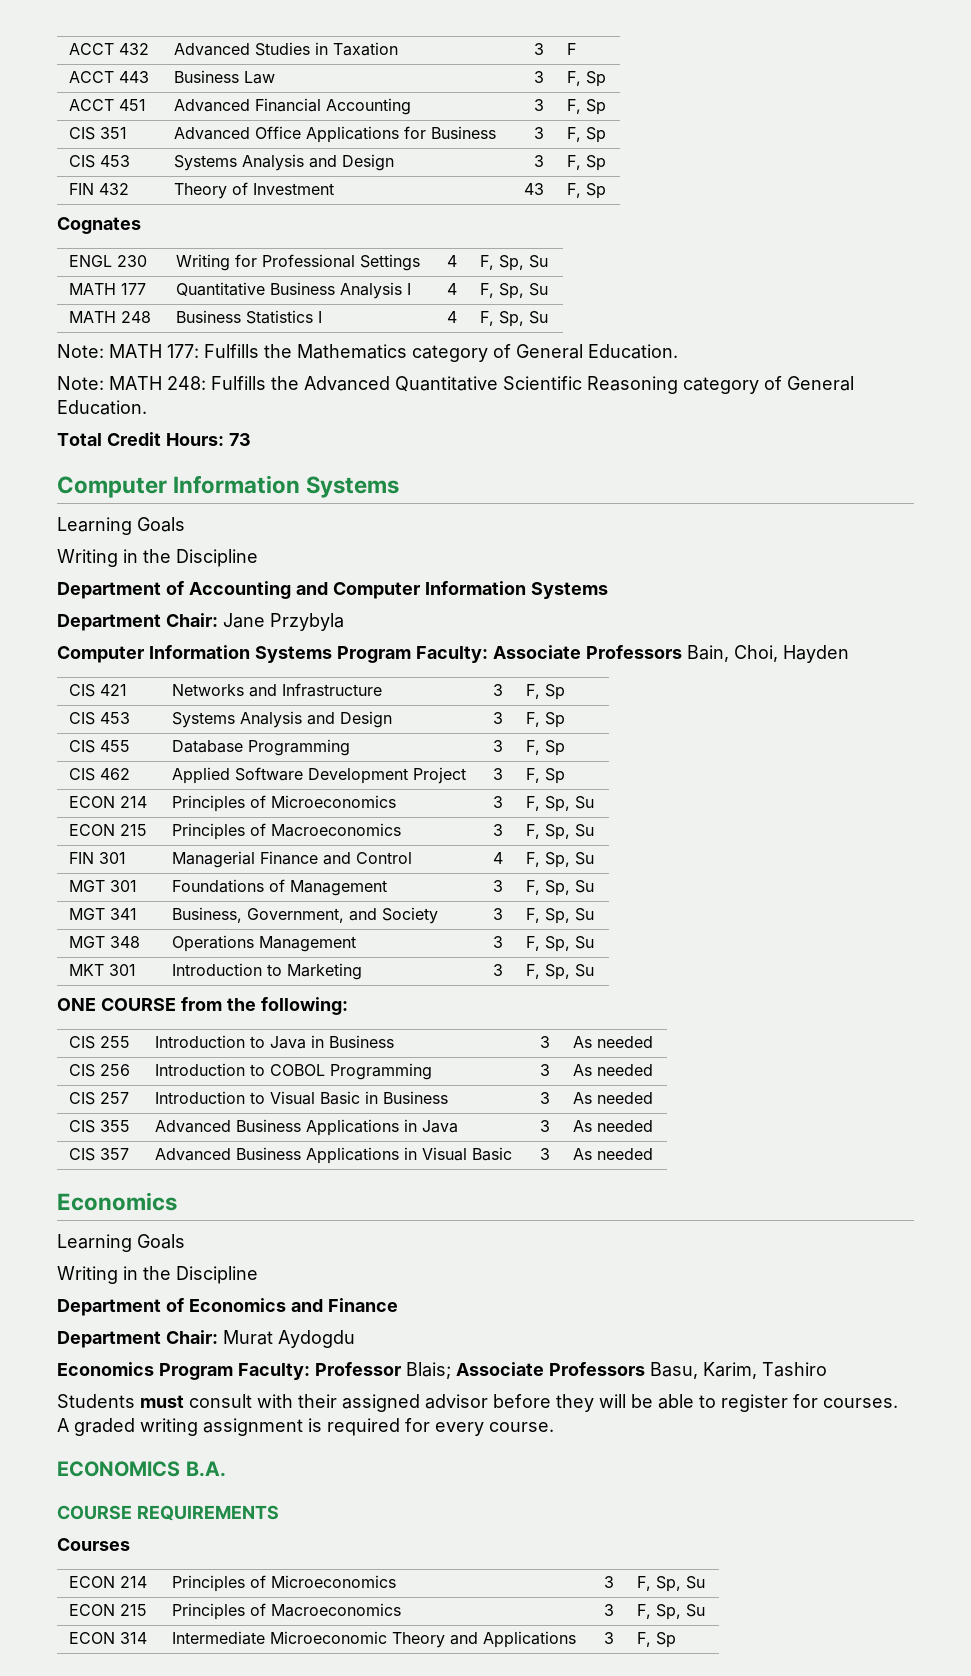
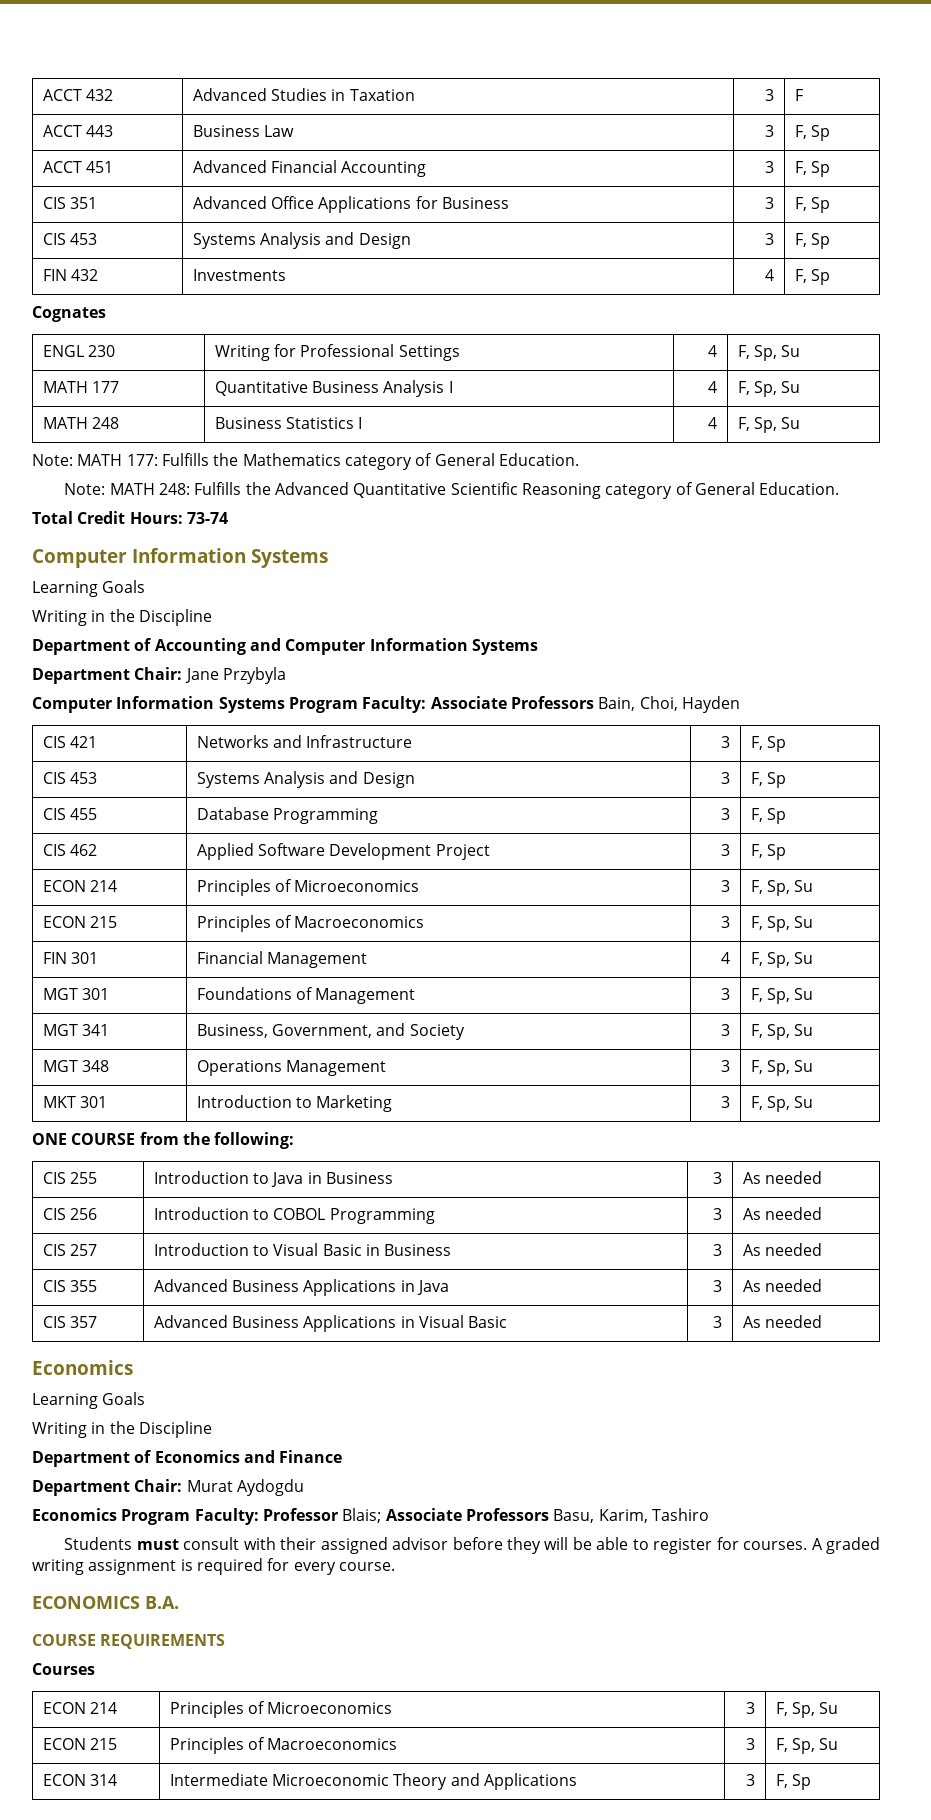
- FIN 432 | Theory of Investment | 43 | F, Sp
+ FIN 432 | Investments | 4 | F, Sp
- Total Credit Hours: 73
+ Total Credit Hours: 73-74
- FIN 301 | Managerial Finance and Control | 4 | F, Sp, Su
+ FIN 301 | Financial Management | 4 | F, Sp, Su

